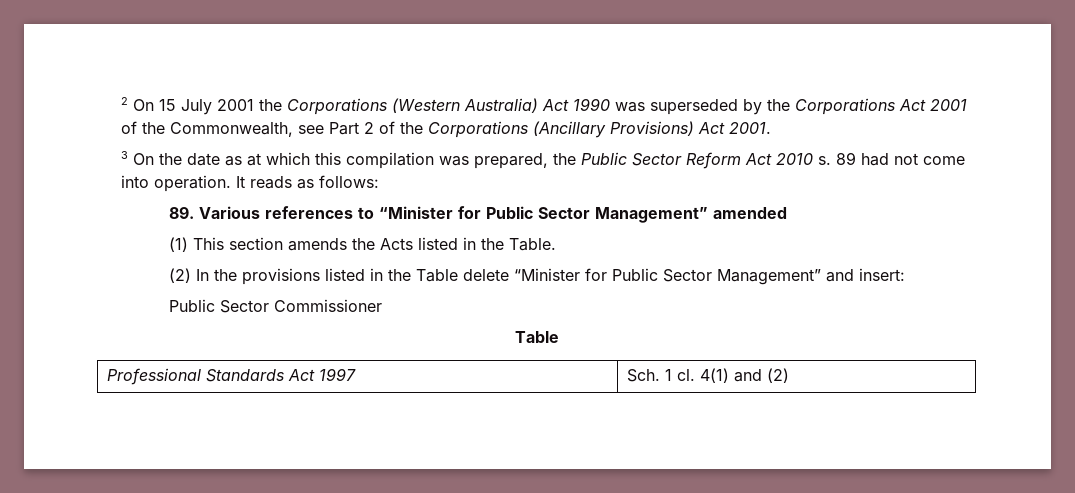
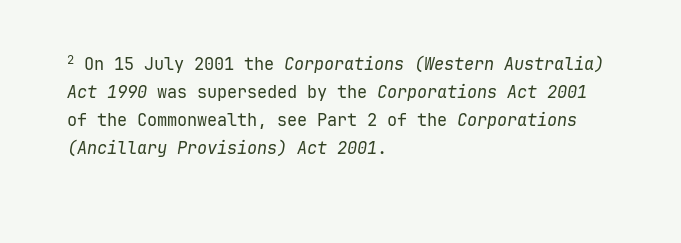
- 3 On the date as at which this compilation was prepared, the Public Sector Reform Act 2010 s. 89 had not come into operation. It reads as follows:
- 89. Various references to “Minister for Public Sector Management” amended
- (1) This section amends the Acts listed in the Table.
- (2) In the provisions listed in the Table delete “Minister for Public Sector Management” and insert:
- Public Sector Commissioner
- Table
- Professional Standards Act 1997 | Sch. 1 cl. 4(1) and (2)

